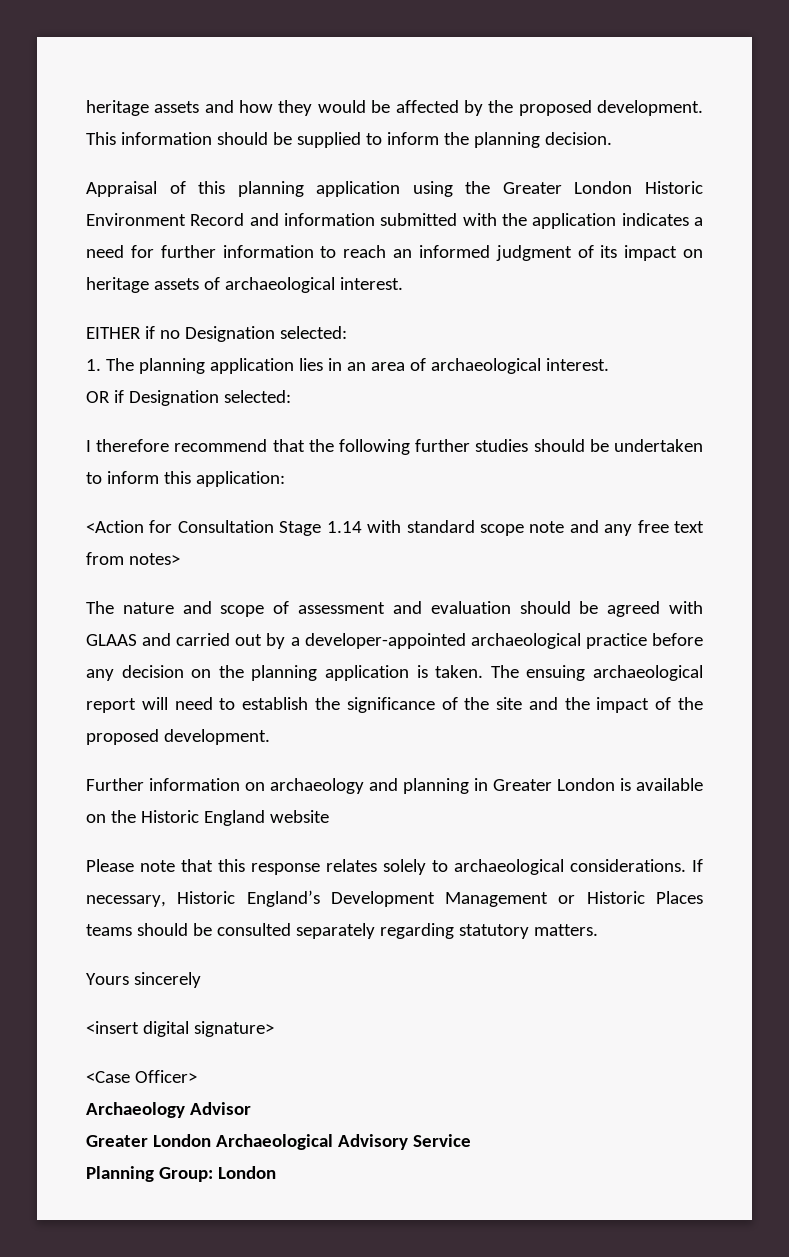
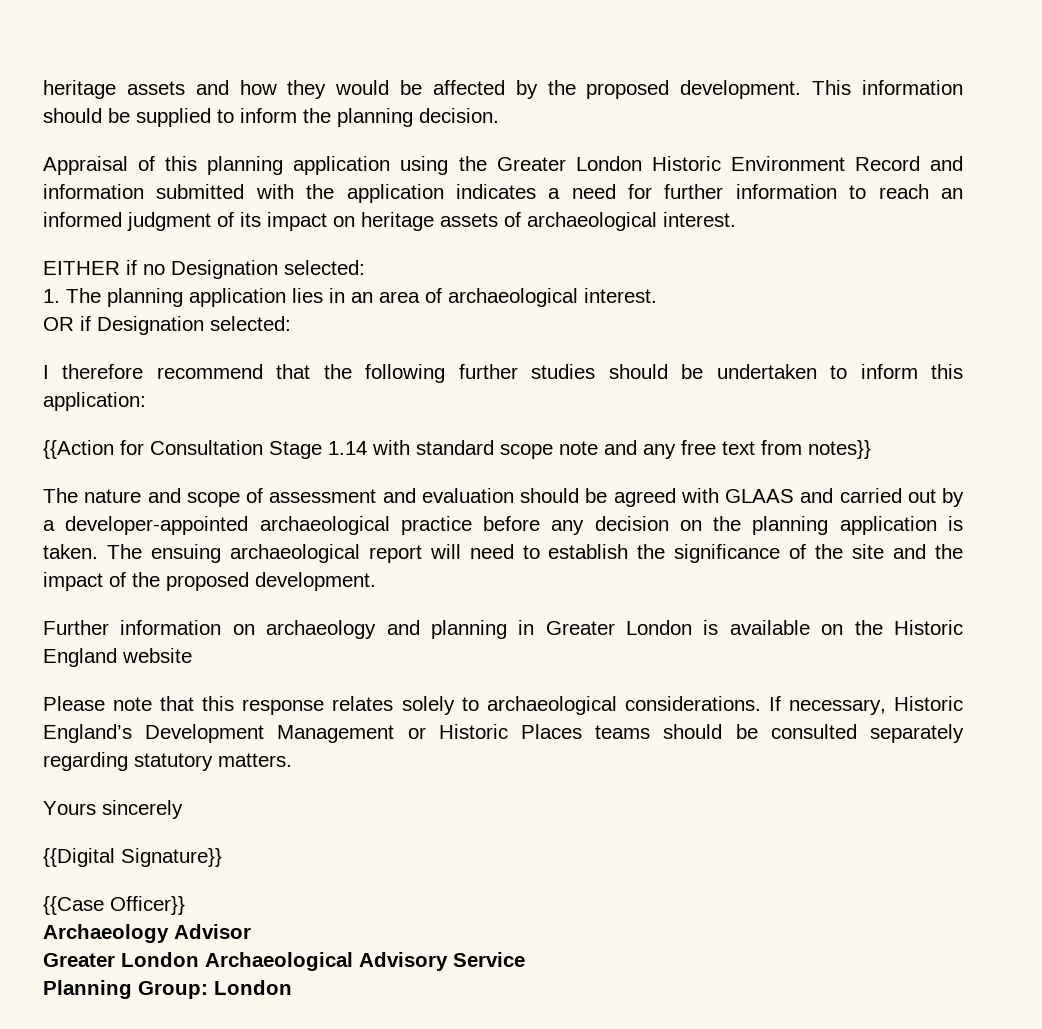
- <Action for Consultation Stage 1.14 with standard scope note and any free text from notes>
+ {{Action for Consultation Stage 1.14 with standard scope note and any free text from notes}}
- <insert digital signature>
- <Case Officer>
+ {{Digital Signature}}
+ {{Case Officer}}

